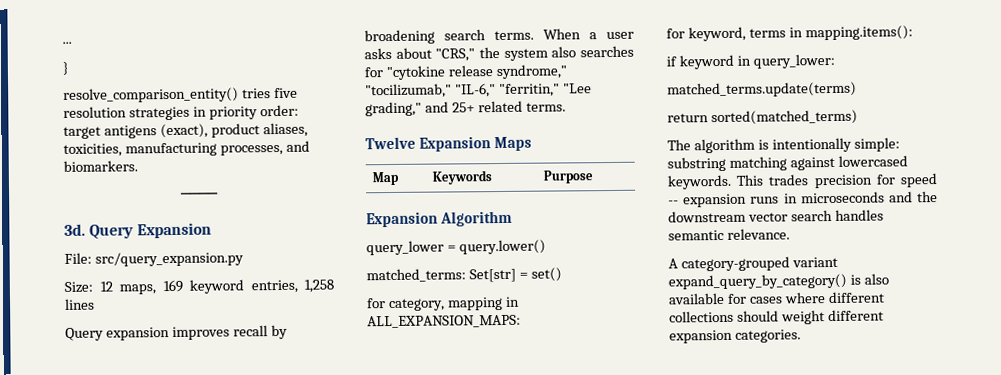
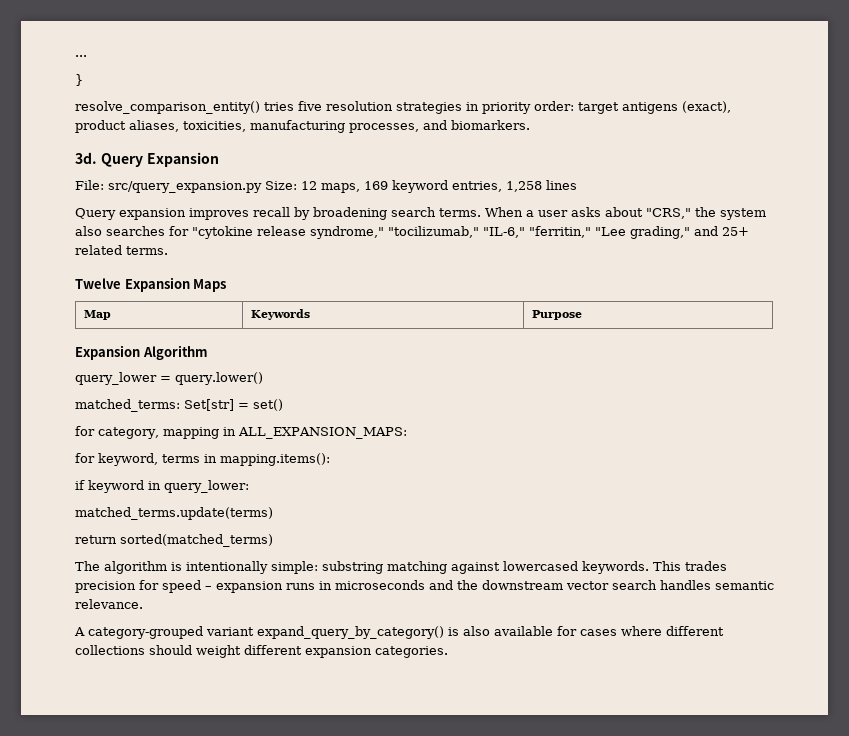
- ────
- File: src/query_expansion.py
- Size: 12 maps, 169 keyword entries, 1,258 lines
+ File: src/query_expansion.py Size: 12 maps, 169 keyword entries, 1,258 lines
- This trades precision for speed -- expansion runs in microseconds and the downstream vector search handles semantic relevance.
+ This trades precision for speed – expansion runs in microseconds and the downstream vector search handles semantic relevance.

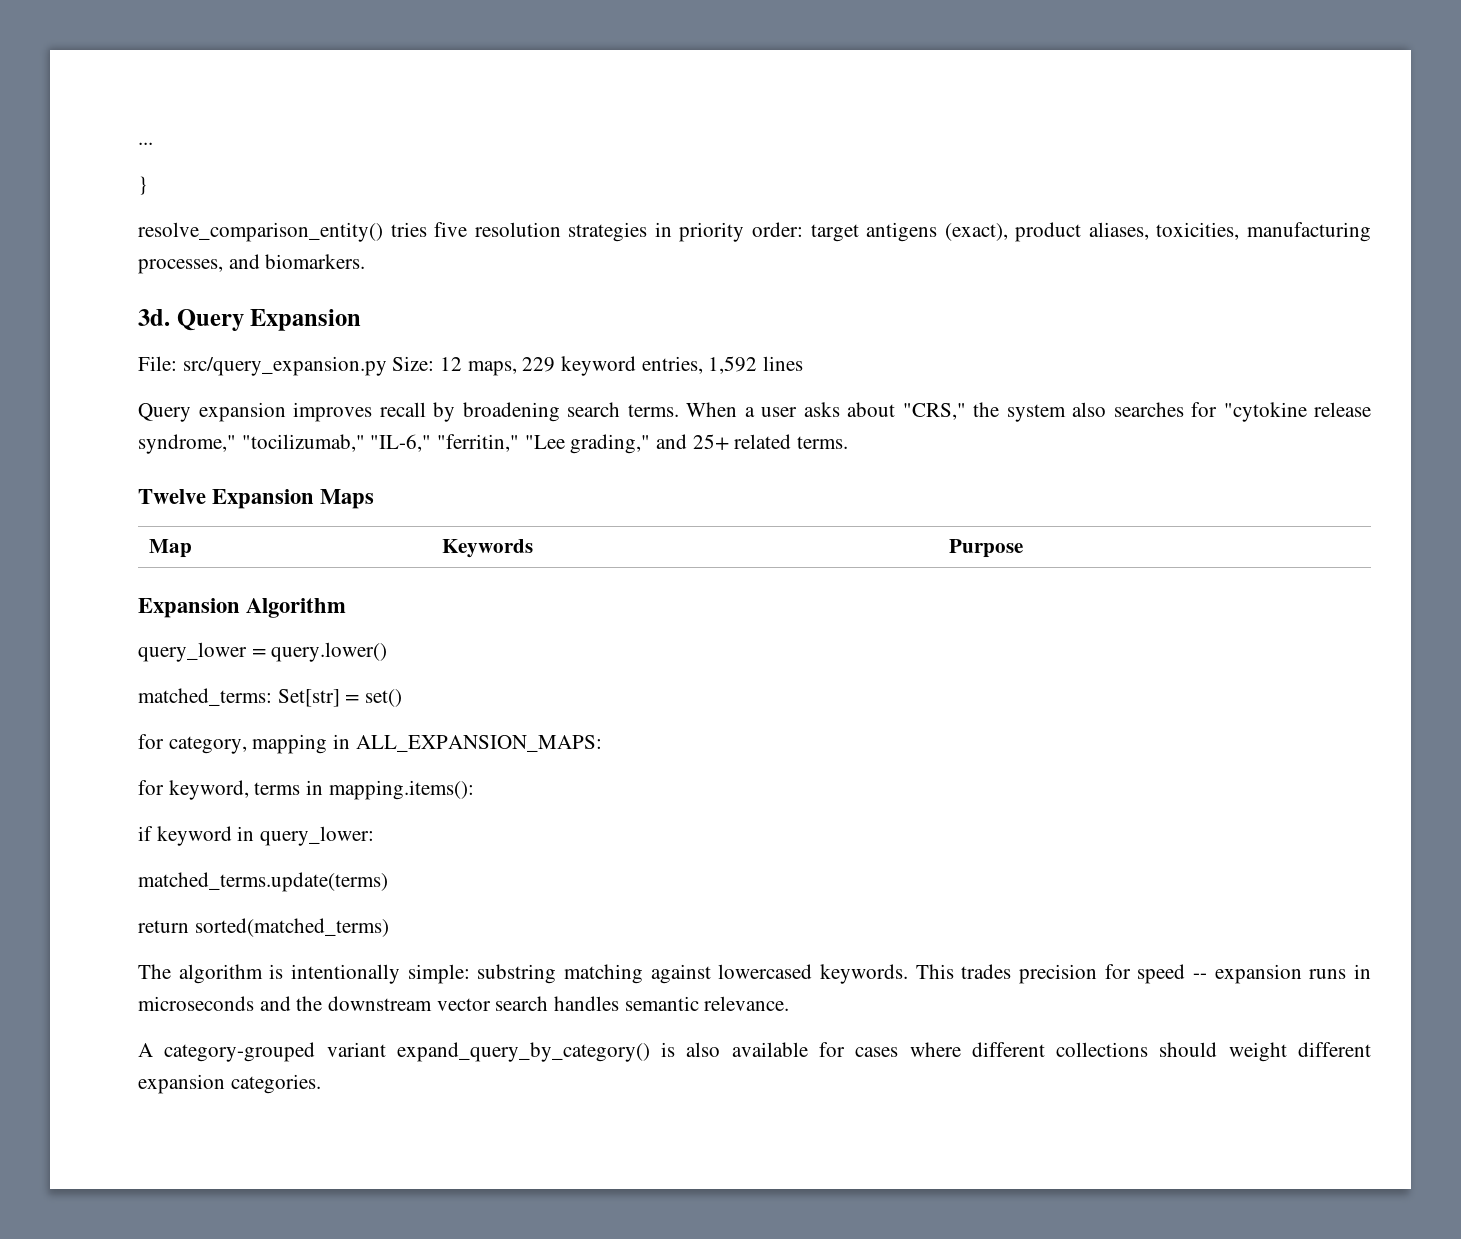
- File: src/query_expansion.py Size: 12 maps, 169 keyword entries, 1,258 lines
+ File: src/query_expansion.py Size: 12 maps, 229 keyword entries, 1,592 lines
- This trades precision for speed – expansion runs in microseconds and the downstream vector search handles semantic relevance.
+ This trades precision for speed -- expansion runs in microseconds and the downstream vector search handles semantic relevance.

